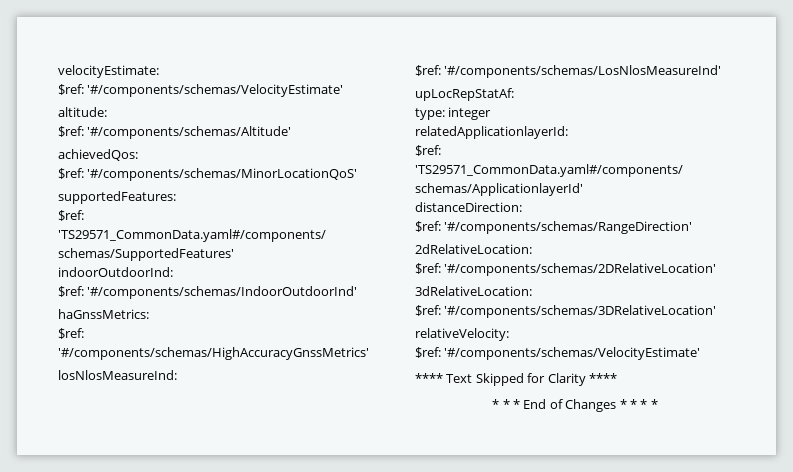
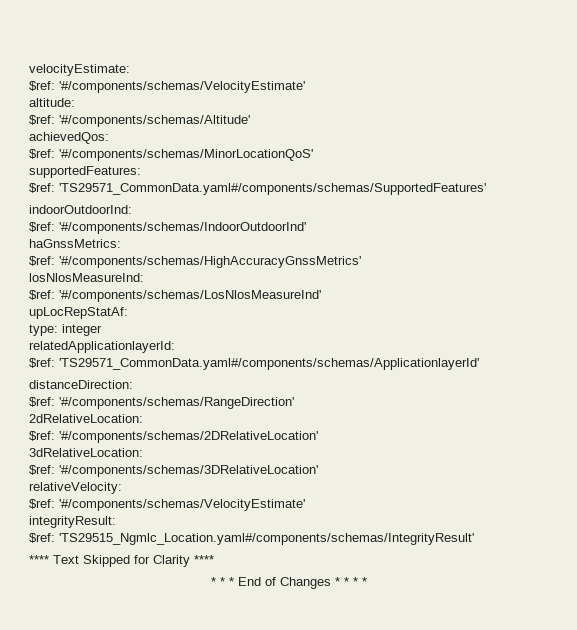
+ integrityResult:
+ $ref: 'TS29515_Ngmlc_Location.yaml#/components/schemas/IntegrityResult'

